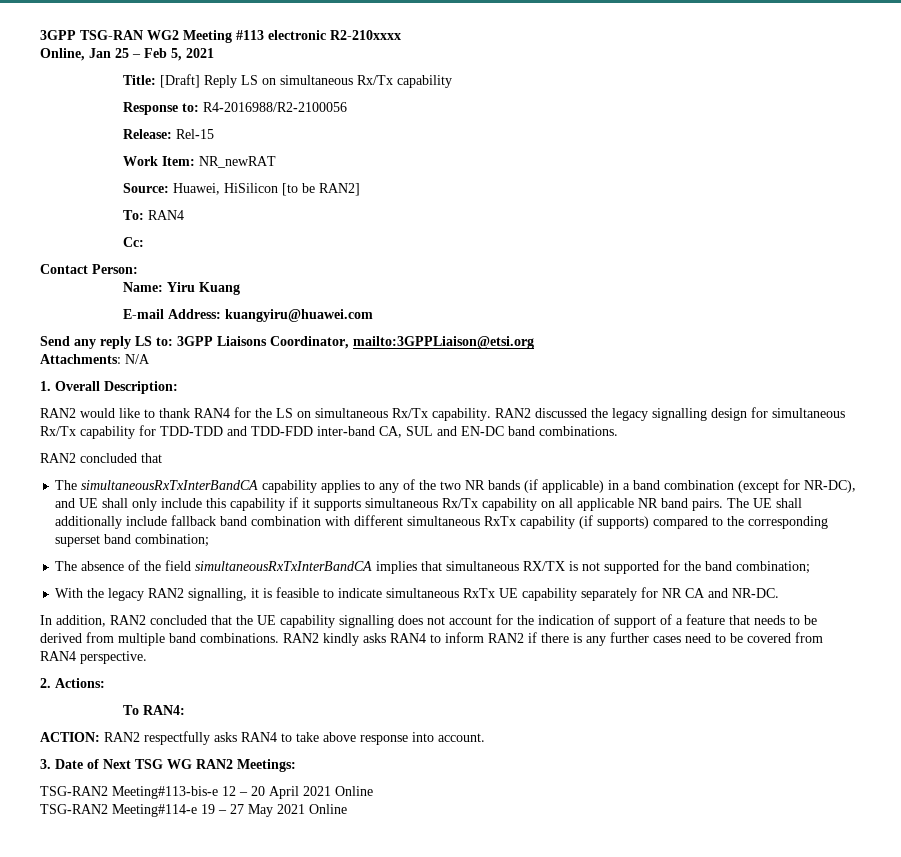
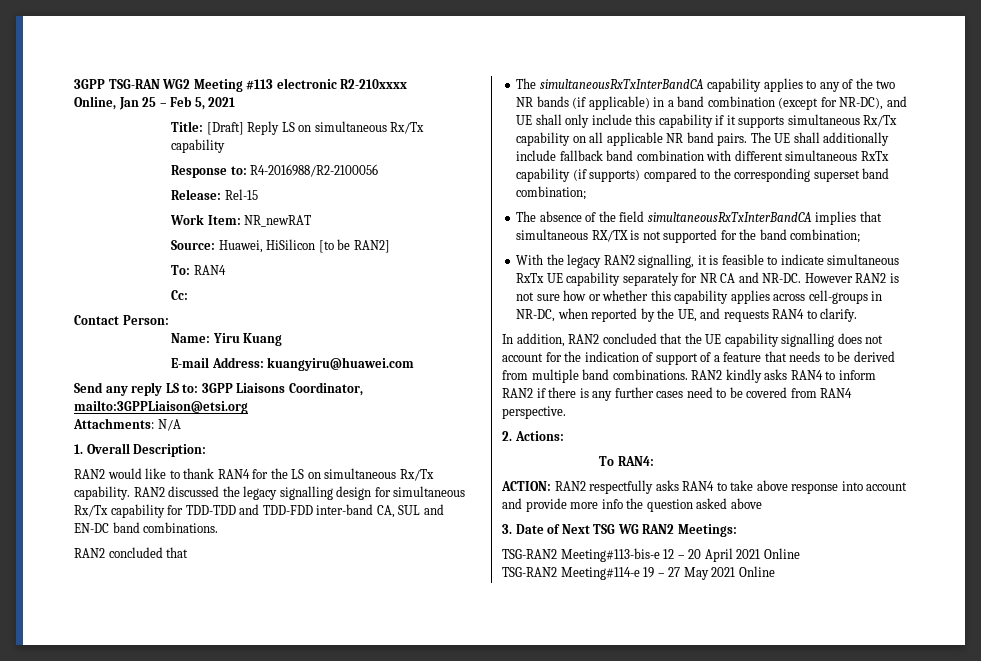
+ However RAN2 is not sure how or whether this capability applies across cell-groups in NR-DC, when reported by the UE, and requests RAN4 to clarify.
- ACTION: RAN2 respectfully asks RAN4 to take above response into account.
+ ACTION: RAN2 respectfully asks RAN4 to take above response into account and provide more info the question asked above

